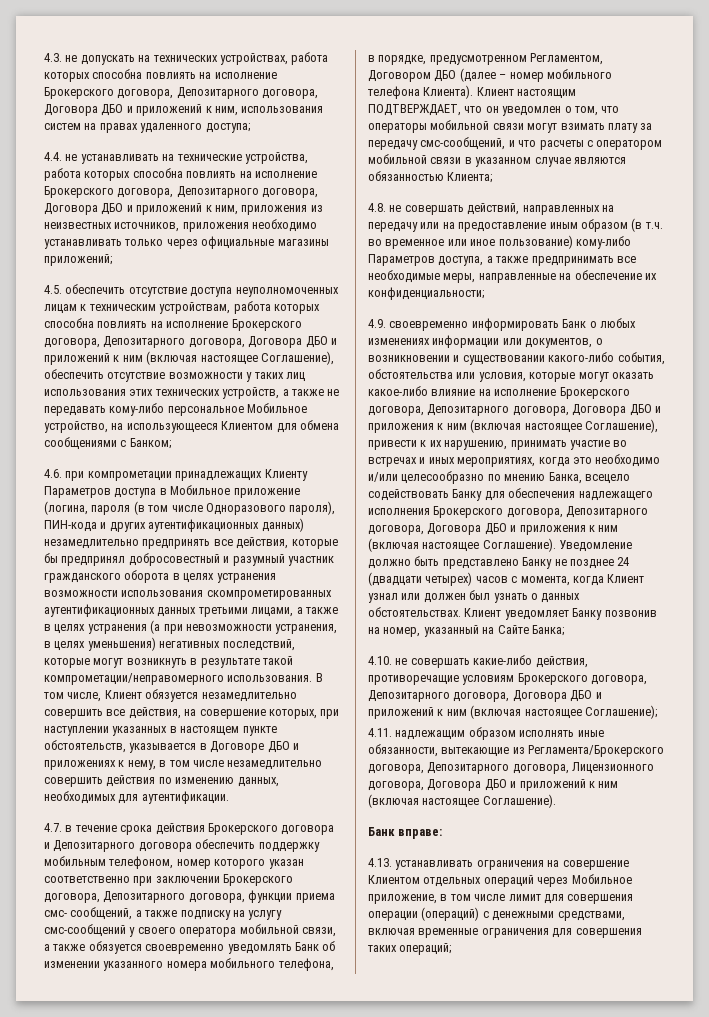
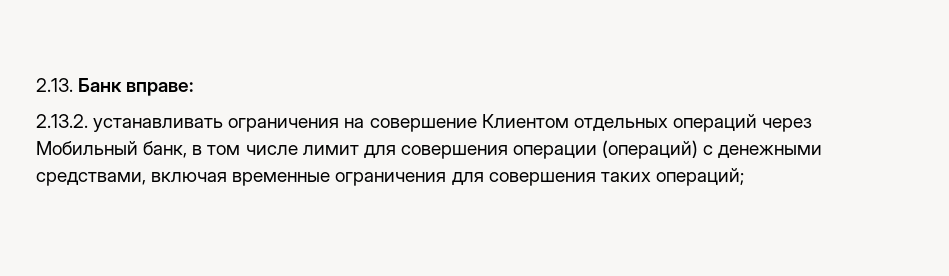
- 4.3. не допускать на технических устройствах, работа которых способна повлиять на исполнение Брокерского договора, Депозитарного договора, Договора ДБО и приложений к ним, использования систем на правах удаленного доступа;
- 4.4. не устанавливать на технические устройства, работа которых способна повлиять на исполнение Брокерского договора, Депозитарного договора, Договора ДБО и приложений к ним, приложения из неизвестных источников, приложения необходимо устанавливать только через официальные магазины приложений;
- 4.5. обеспечить отсутствие доступа неуполномоченных лицам к техническим устройствам, работа которых способна повлиять на исполнение Брокерского договора, Депозитарного договора, Договора ДБО и приложений к ним (включая настоящее Соглашение), обеспечить отсутствие возможности у таких лиц использования этих технических устройств, а также не передавать кому-либо персональное Мобильное устройство, на использующееся Клиентом для обмена сообщениями с Банком;
- 4.6. при компрометации принадлежащих Клиенту Параметров доступа в Мобильное приложение (логина, пароля (в том числе Одноразового пароля), ПИН-кода и других аутентификационных данных) незамедлительно предпринять все действия, которые бы предпринял добросовестный и разумный участник гражданского оборота в целях устранения возможности использования скомпрометированных аутентификационных данных третьими лицами, а также в целях устранения (а при невозможности устранения, в целях уменьшения) негативных последствий, которые могут возникнуть в результате такой компрометации/неправомерного использования. В том числе, Клиент обязуется незамедлительно совершить все действия, на совершение которых, при наступлении указанных в настоящем пункте обстоятельств, указывается в Договоре ДБО и приложениях к нему, в том числе незамедлительно совершить действия по изменению данных, необходимых для аутентификации.
- 4.7. в течение срока действия Брокерского договора и Депозитарного договора обеспечить поддержку мобильным телефоном, номер которого указан соответственно при заключении Брокерского договора, Депозитарного договора, функции приема смс- сообщений, а также подписку на услугу смс-сообщений у своего оператора мобильной связи, а также обязуется своевременно уведомлять Банк об изменении указанного номера мобильного телефона, в порядке, предусмотренном Регламентом, Договором ДБО (далее – номер мобильного телефона Клиента). Клиент настоящим ПОДТВЕРЖДАЕТ, что он уведомлен о том, что операторы мобильной связи могут взимать плату за передачу смс-сообщений, и что расчеты с оператором мобильной связи в указанном случае являются обязанностью Клиента;
- 4.8. не совершать действий, направленных на передачу или на предоставление иным образом (в т.ч. во временное или иное пользование) кому-либо Параметров доступа, а также предпринимать все необходимые меры, направленные на обеспечение их конфиденциальности;
- 4.9. своевременно информировать Банк о любых изменениях информации или документов, о возникновении и существовании какого-либо события, обстоятельства или условия, которые могут оказать какое-либо влияние на исполнение Брокерского договора, Депозитарного договора, Договора ДБО и приложения к ним (включая настоящее Соглашение), привести к их нарушению, принимать участие во встречах и иных мероприятиях, когда это необходимо и/или целесообразно по мнению Банка, всецело содействовать Банку для обеспечения надлежащего исполнения Брокерского договора, Депозитарного договора, Договора ДБО и приложения к ним (включая настоящее Соглашение). Уведомление должно быть представлено Банку не позднее 24 (двадцати четырех) часов с момента, когда Клиент узнал или должен был узнать о данных обстоятельствах. Клиент уведомляет Банку позвонив на номер, указанный на Сайте Банка;
- 4.10. не совершать какие-либо действия, противоречащие условиям Брокерского договора, Депозитарного договора, Договора ДБО и приложений к ним (включая настоящее Соглашение);
- 4.11. надлежащим образом исполнять иные обязанности, вытекающие из Регламента/Брокерского договора, Депозитарного договора, Лицензионного договора, Договора ДБО и приложений к ним (включая настоящее Соглашение).
- Банк вправе:
+ 2.13. Банк вправе:
- 4.13. устанавливать ограничения на совершение Клиентом отдельных операций через Мобильное приложение, в том числе лимит для совершения операции (операций) с денежными средствами, включая временные ограничения для совершения таких операций;
+ 2.13.2. устанавливать ограничения на совершение Клиентом отдельных операций через Мобильный банк, в том числе лимит для совершения операции (операций) с денежными средствами, включая временные ограничения для совершения таких операций;

